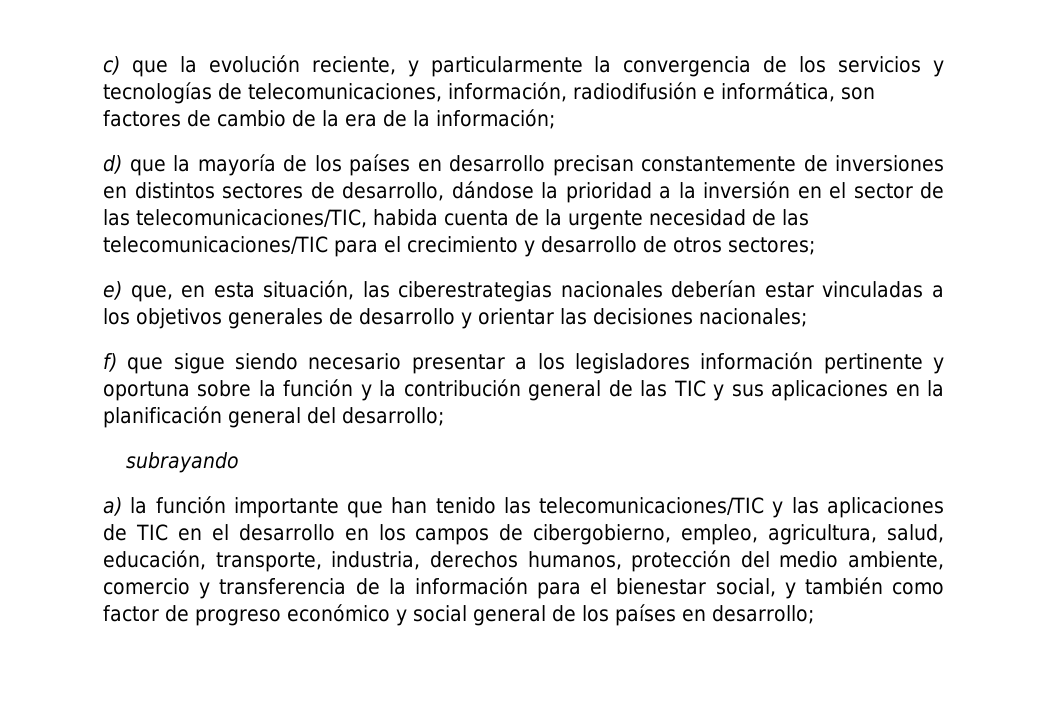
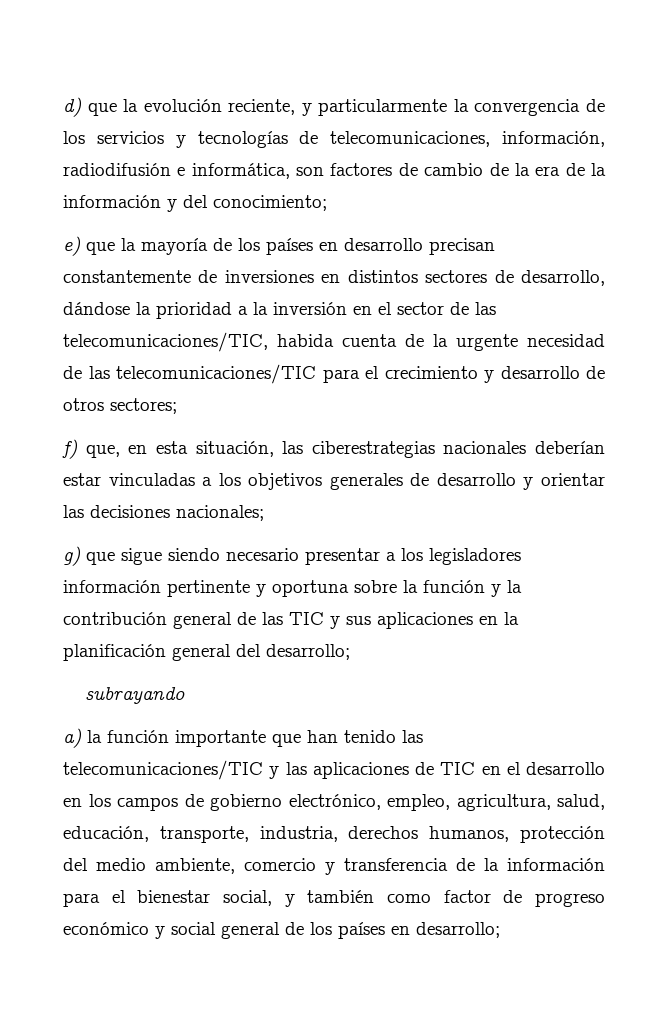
- c) que la evolución reciente, y particularmente la convergencia de los servicios y tecnologías de telecomunicaciones, información, radiodifusión e informática, son factores de cambio de la era de la información;
- d) que la mayoría de los países en desarrollo precisan constantemente de inversiones en distintos sectores de desarrollo, dándose la prioridad a la inversión en el sector de las telecomunicaciones/TIC, habida cuenta de la urgente necesidad de las telecomunicaciones/TIC para el crecimiento y desarrollo de otros sectores;
+ d) que la evolución reciente, y particularmente la convergencia de los servicios y tecnologías de telecomunicaciones, información, radiodifusión e informática, son factores de cambio de la era de la información y del conocimiento;
+ e) que la mayoría de los países en desarrollo precisan constantemente de inversiones en distintos sectores de desarrollo, dándose la prioridad a la inversión en el sector de las telecomunicaciones/TIC, habida cuenta de la urgente necesidad de las telecomunicaciones/TIC para el crecimiento y desarrollo de otros sectores;
- e) que, en esta situación, las ciberestrategias nacionales deberían estar vinculadas a los objetivos generales de desarrollo y orientar las decisiones nacionales;
+ f) que, en esta situación, las ciberestrategias nacionales deberían estar vinculadas a los objetivos generales de desarrollo y orientar las decisiones nacionales;
- f) que sigue siendo necesario presentar a los legisladores información pertinente y oportuna sobre la función y la contribución general de las TIC y sus aplicaciones en la planificación general del desarrollo;
+ g) que sigue siendo necesario presentar a los legisladores información pertinente y oportuna sobre la función y la contribución general de las TIC y sus aplicaciones en la planificación general del desarrollo;
- a) la función importante que han tenido las telecomunicaciones/TIC y las aplicaciones de TIC en el desarrollo en los campos de cibergobierno, empleo, agricultura, salud, educación, transporte, industria, derechos humanos, protección del medio ambiente, comercio y transferencia de la información para el bienestar social, y también como factor de progreso económico y social general de los países en desarrollo;
+ a) la función importante que han tenido las telecomunicaciones/TIC y las aplicaciones de TIC en el desarrollo en los campos de gobierno electrónico, empleo, agricultura, salud, educación, transporte, industria, derechos humanos, protección del medio ambiente, comercio y transferencia de la información para el bienestar social, y también como factor de progreso económico y social general de los países en desarrollo;

